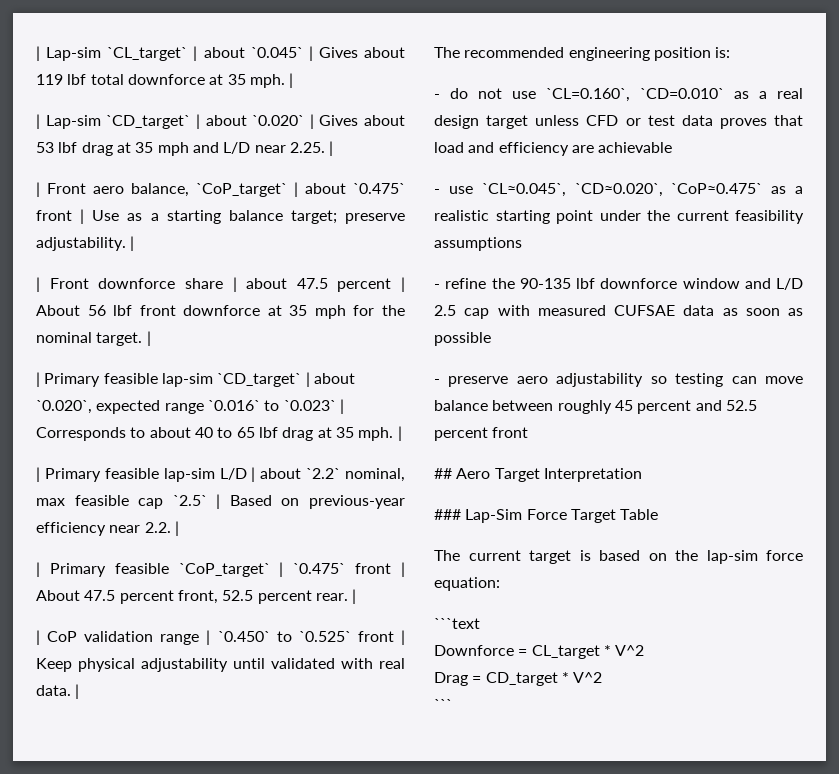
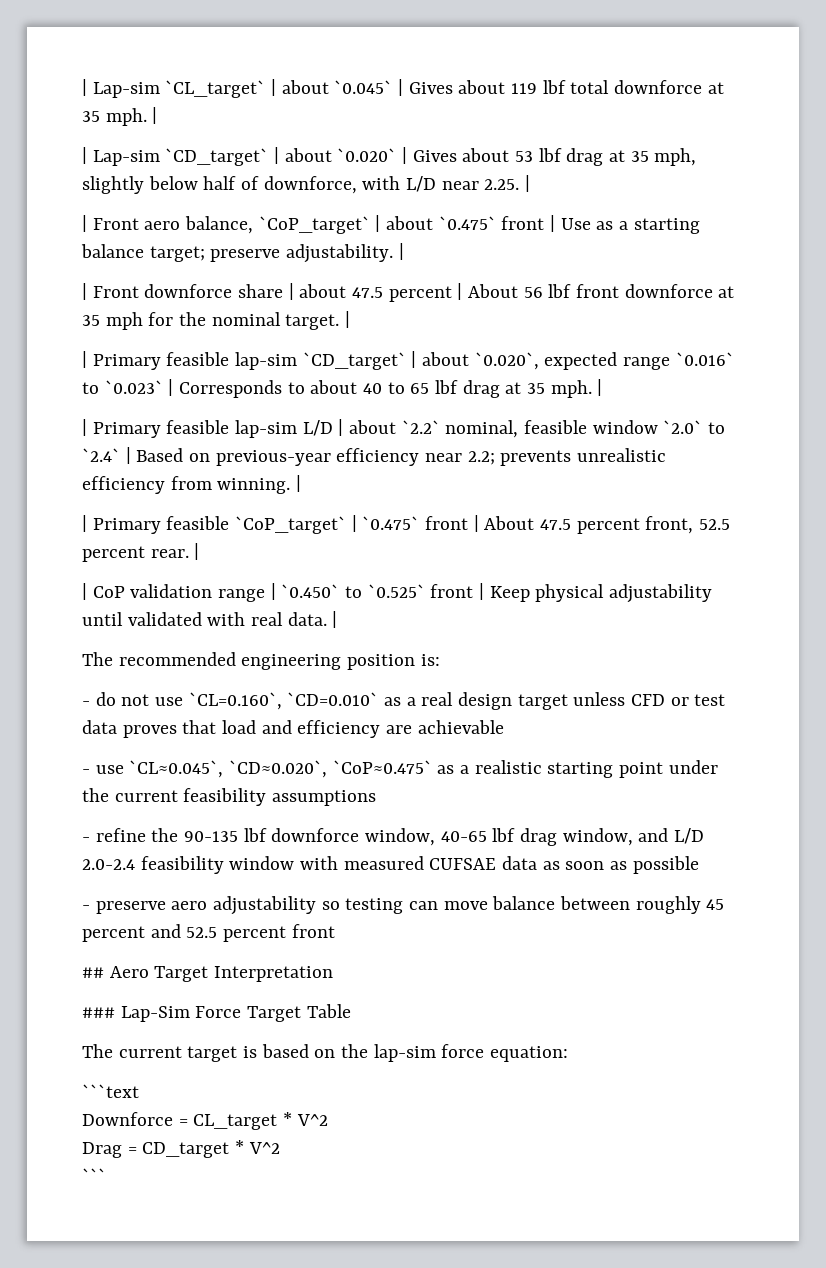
- | Lap-sim `CD_target` | about `0.020` | Gives about 53 lbf drag at 35 mph and L/D near 2.25. |
+ | Lap-sim `CD_target` | about `0.020` | Gives about 53 lbf drag at 35 mph, slightly below half of downforce, with L/D near 2.25. |
- | Primary feasible lap-sim L/D | about `2.2` nominal, max feasible cap `2.5` | Based on previous-year efficiency near 2.2. |
+ | Primary feasible lap-sim L/D | about `2.2` nominal, feasible window `2.0` to `2.4` | Based on previous-year efficiency near 2.2; prevents unrealistic efficiency from winning. |
- - refine the 90-135 lbf downforce window and L/D 2.5 cap with measured CUFSAE data as soon as possible
+ - refine the 90-135 lbf downforce window, 40-65 lbf drag window, and L/D 2.0-2.4 feasibility window with measured CUFSAE data as soon as possible

